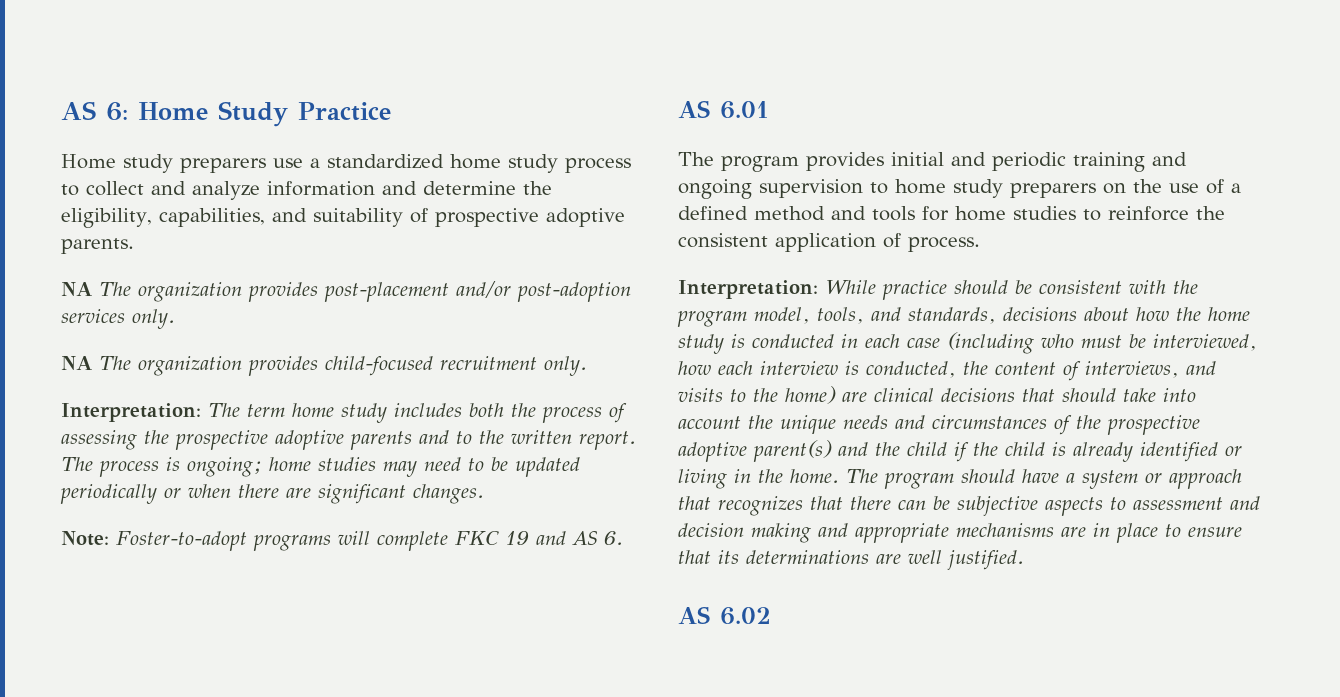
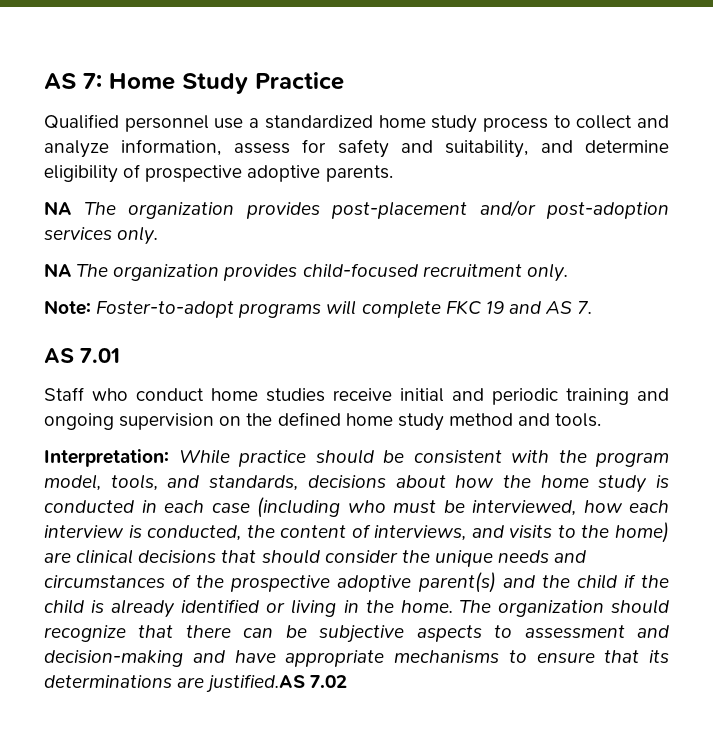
- AS 6: Home Study Practice
+ AS 7: Home Study Practice
- Home study preparers use a standardized home study process to collect and analyze information and determine the eligibility, capabilities, and suitability of prospective adoptive parents.
+ Qualified personnel use a standardized home study process to collect and analyze information, assess for safety and suitability, and determine eligibility of prospective adoptive parents.
- Interpretation: The term home study includes both the process of assessing the prospective adoptive parents and to the written report. The process is ongoing; home studies may need to be updated periodically or when there are significant changes.
- Note: Foster-to-adopt programs will complete FKC 19 and AS 6.
- AS 6.01
- The program provides initial and periodic training and ongoing supervision to home study preparers on the use of a defined method and tools for home studies to reinforce the consistent application of process.
+ Note: Foster-to-adopt programs will complete FKC 19 and AS 7.
+ AS 7.01
+ Staff who conduct home studies receive initial and periodic training and ongoing supervision on the defined home study method and tools.
- While practice should be consistent with the program model, tools, and standards, decisions about how the home study is conducted in each case (including who must be interviewed, how each interview is conducted, the content of interviews, and visits to the home) are clinical decisions that should take into account the unique needs and circumstances of the prospective adoptive parent(s) and the child if the child is already identified or living in the home.
+ While practice should be consistent with the program model, tools, and standards, decisions about how the home study is conducted in each case (including who must be interviewed, how each interview is conducted, the content of interviews, and visits to the home) are clinical decisions that should consider the unique needs and circumstances of the prospective adoptive parent(s) and the child if the child is already identified or living in the home.
- The program should have a system or approach that recognizes that there can be subjective aspects to assessment and decision making and appropriate mechanisms are in place to ensure that its determinations are well justified.
- AS 6.02
+ The organization should recognize that there can be subjective aspects to assessment and decision-making and have appropriate mechanisms to ensure that its determinations are justified.AS 7.02

